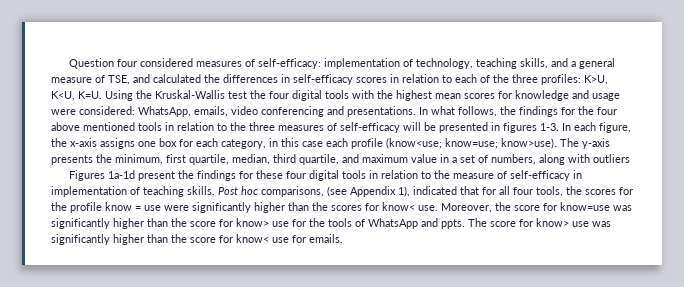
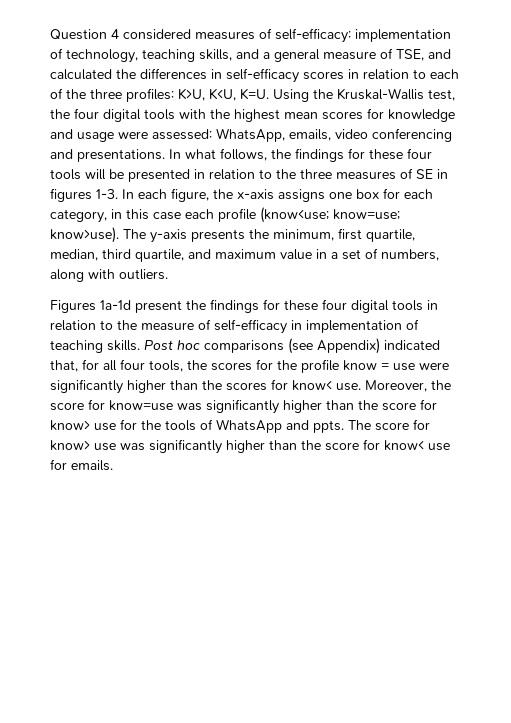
- Question four considered measures of self-efficacy: implementation of technology, teaching skills, and a general measure of TSE, and calculated the differences in self-efficacy scores in relation to each of the three profiles: K>U, K<U, K=U. Using the Kruskal-Wallis test the four digital tools with the highest mean scores for knowledge and usage were considered: WhatsApp, emails, video conferencing and presentations.
+ Question 4 considered measures of self-efficacy: implementation of technology, teaching skills, and a general measure of TSE, and calculated the differences in self-efficacy scores in relation to each of the three profiles: K>U, K<U, K=U. Using the Kruskal-Wallis test, the four digital tools with the highest mean scores for knowledge and usage were assessed: WhatsApp, emails, video conferencing and presentations.
- In what follows, the findings for the four above mentioned tools in relation to the three measures of self-efficacy will be presented in figures 1-3.
+ In what follows, the findings for these four tools will be presented in relation to the three measures of SE in figures 1-3.
- The y-axis presents the minimum, first quartile, median, third quartile, and maximum value in a set of numbers, along with outliers
+ The y-axis presents the minimum, first quartile, median, third quartile, and maximum value in a set of numbers, along with outliers.
- Post hoc comparisons, (see Appendix 1), indicated that for all four tools, the scores for the profile know = use were significantly higher than the scores for know< use.
+ Post hoc comparisons (see Appendix) indicated that, for all four tools, the scores for the profile know = use were significantly higher than the scores for know< use.

